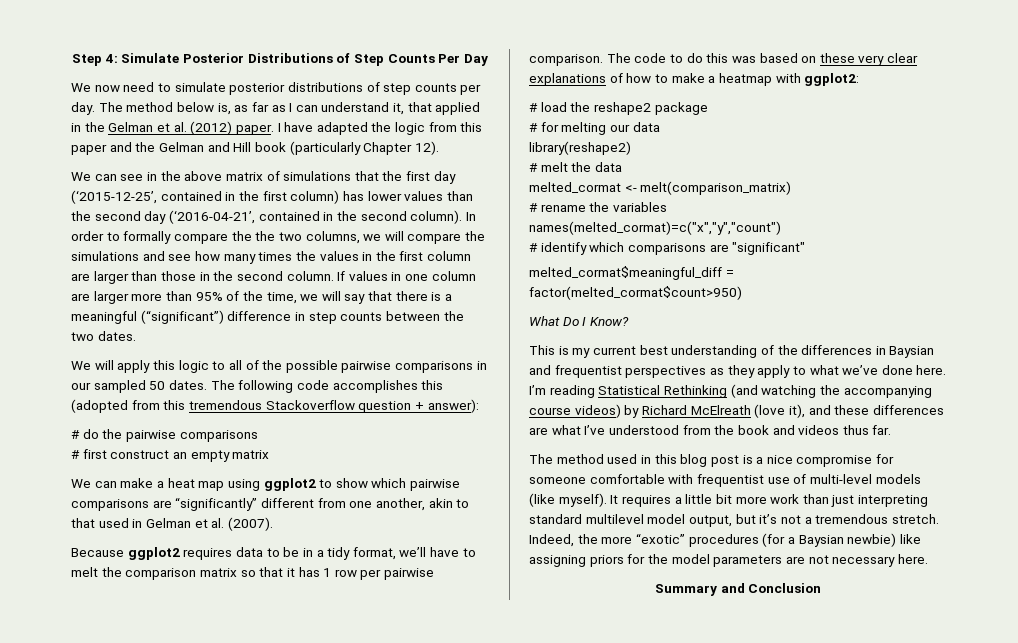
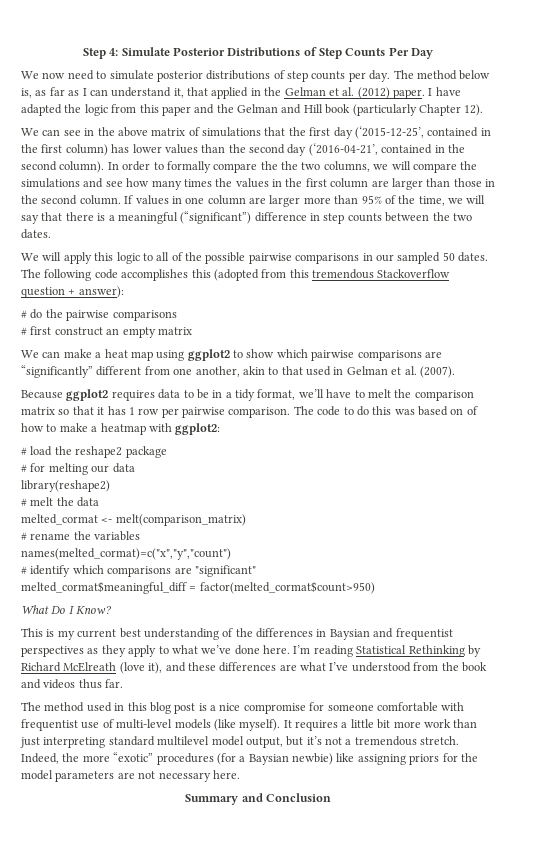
- The code to do this was based on these very clear explanations of how to make a heatmap with ggplot2:
+ The code to do this was based on of how to make a heatmap with ggplot2:
- I’m reading Statistical Rethinking (and watching the accompanying course videos) by Richard McElreath (love it), and these differences are what I’ve understood from the book and videos thus far.
+ I’m reading Statistical Rethinking by Richard McElreath (love it), and these differences are what I’ve understood from the book and videos thus far.

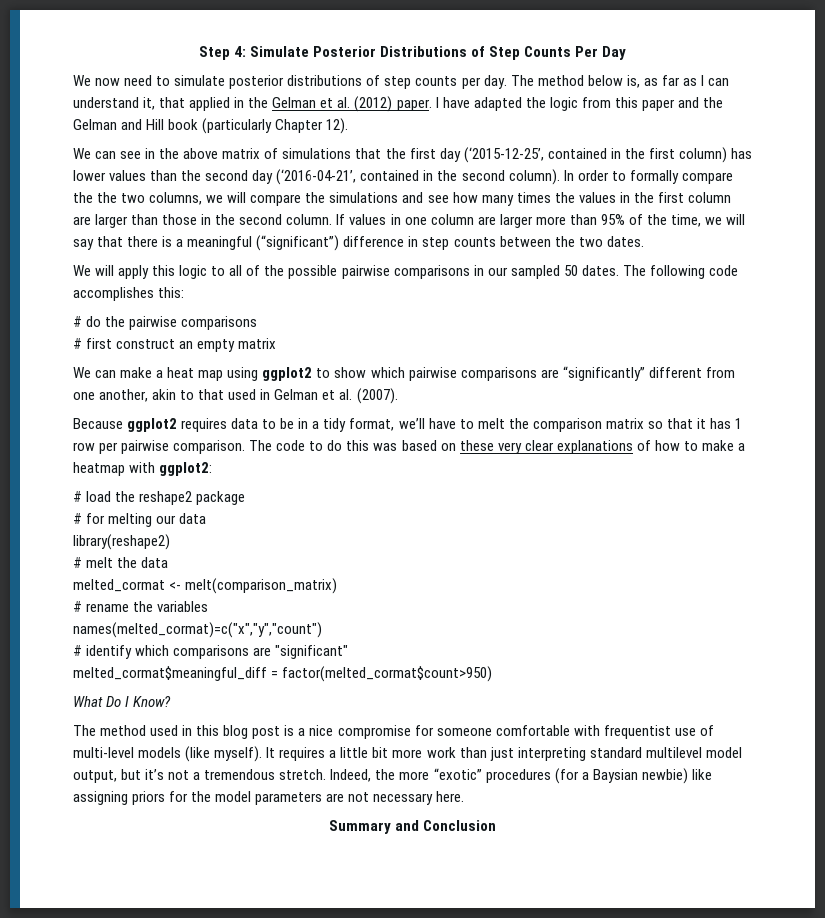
- The following code accomplishes this (adopted from this tremendous Stackoverflow question + answer):
+ The following code accomplishes this:
- The code to do this was based on of how to make a heatmap with ggplot2:
+ The code to do this was based on these very clear explanations of how to make a heatmap with ggplot2:
- This is my current best understanding of the differences in Baysian and frequentist perspectives as they apply to what we’ve done here. I’m reading Statistical Rethinking by Richard McElreath (love it), and these differences are what I’ve understood from the book and videos thus far.

